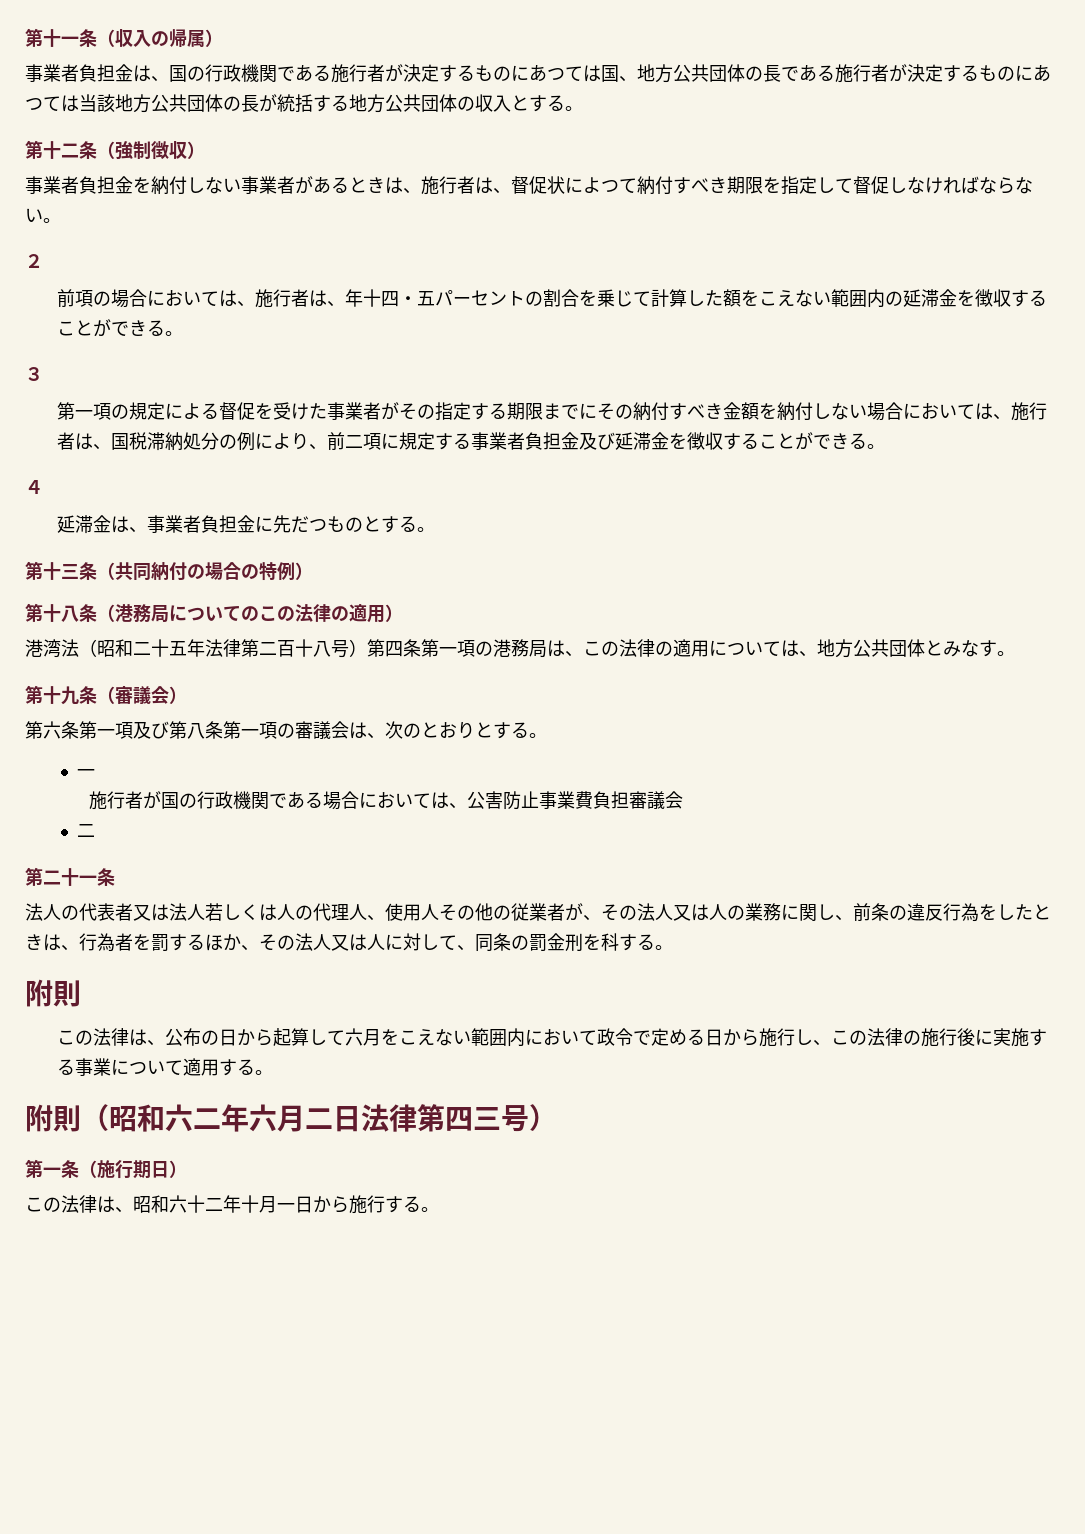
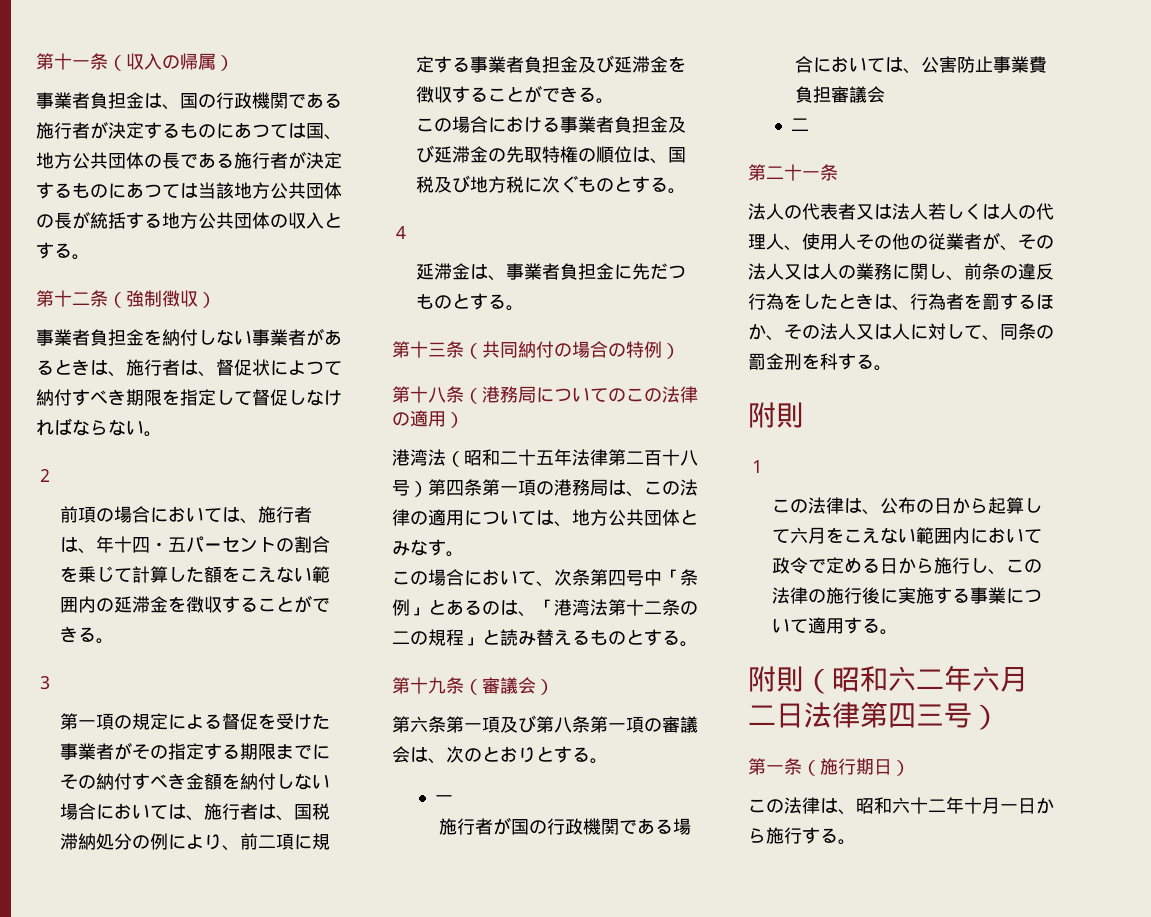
+ この場合における事業者負担金及び延滞金の先取特権の順位は、国税及び地方税に次ぐものとする。
+ この場合において、次条第四号中「条例」とあるのは、「港湾法第十二条の二の規程」と読み替えるものとする。
+ １

